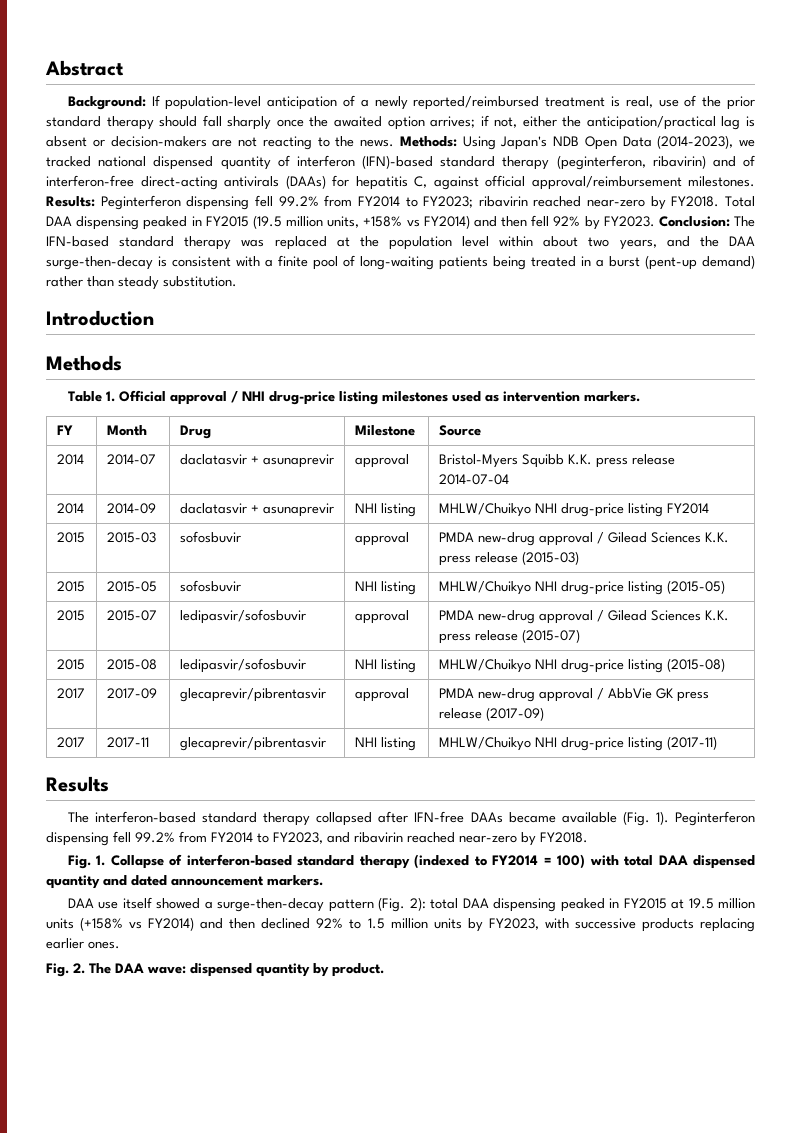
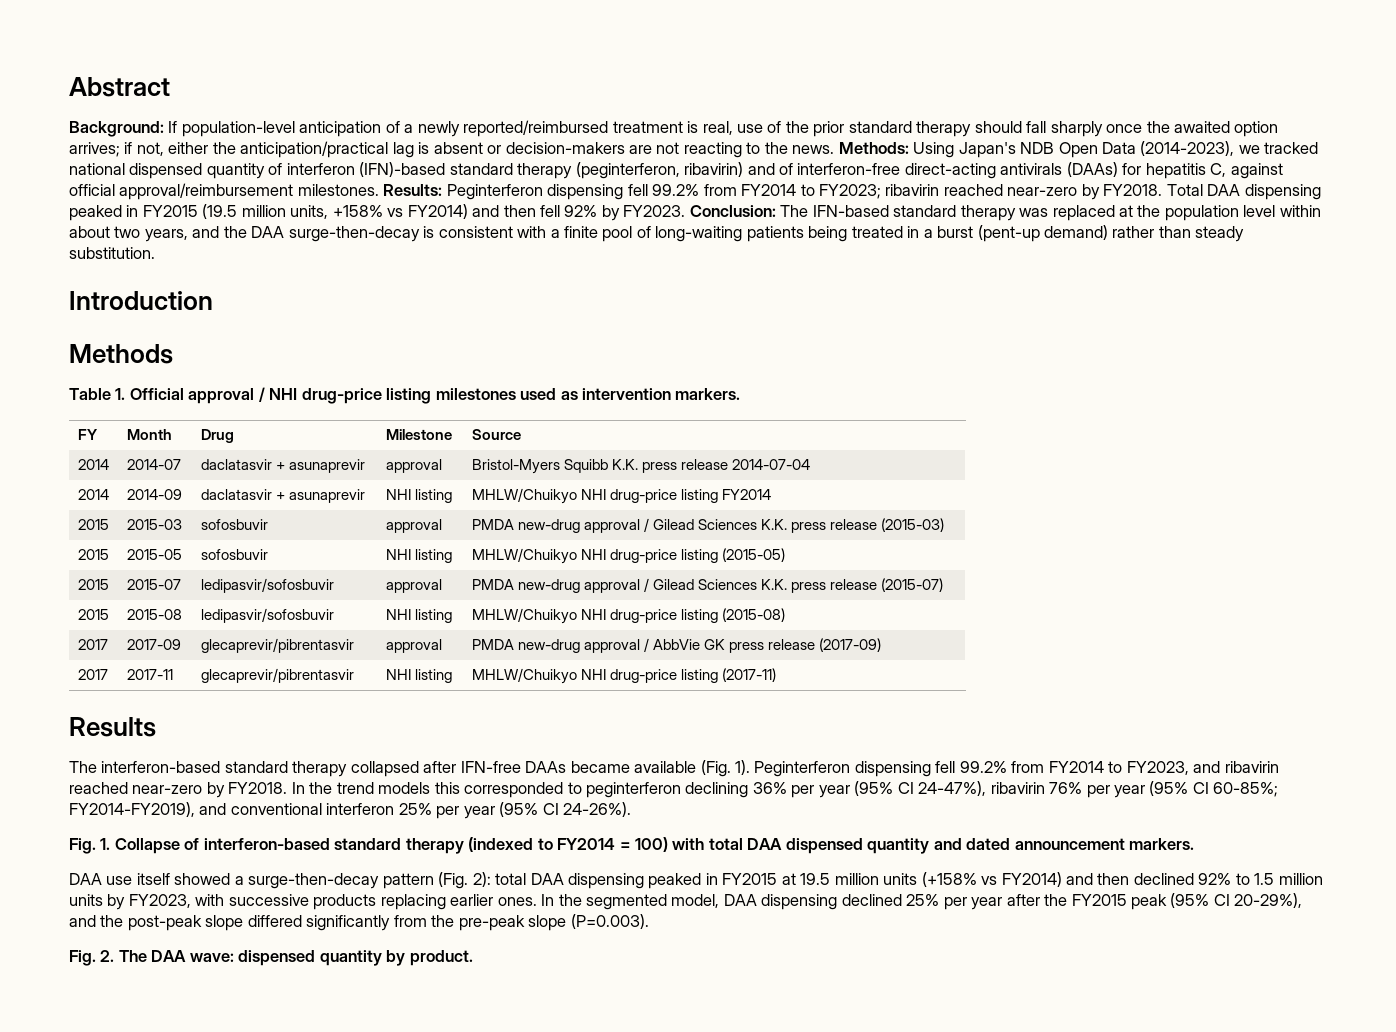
+ In the trend models this corresponded to peginterferon declining 36% per year (95% CI 24-47%), ribavirin 76% per year (95% CI 60-85%; FY2014-FY2019), and conventional interferon 25% per year (95% CI 24-26%).
+ In the segmented model, DAA dispensing declined 25% per year after the FY2015 peak (95% CI 20-29%), and the post-peak slope differed significantly from the pre-peak slope (P=0.003).

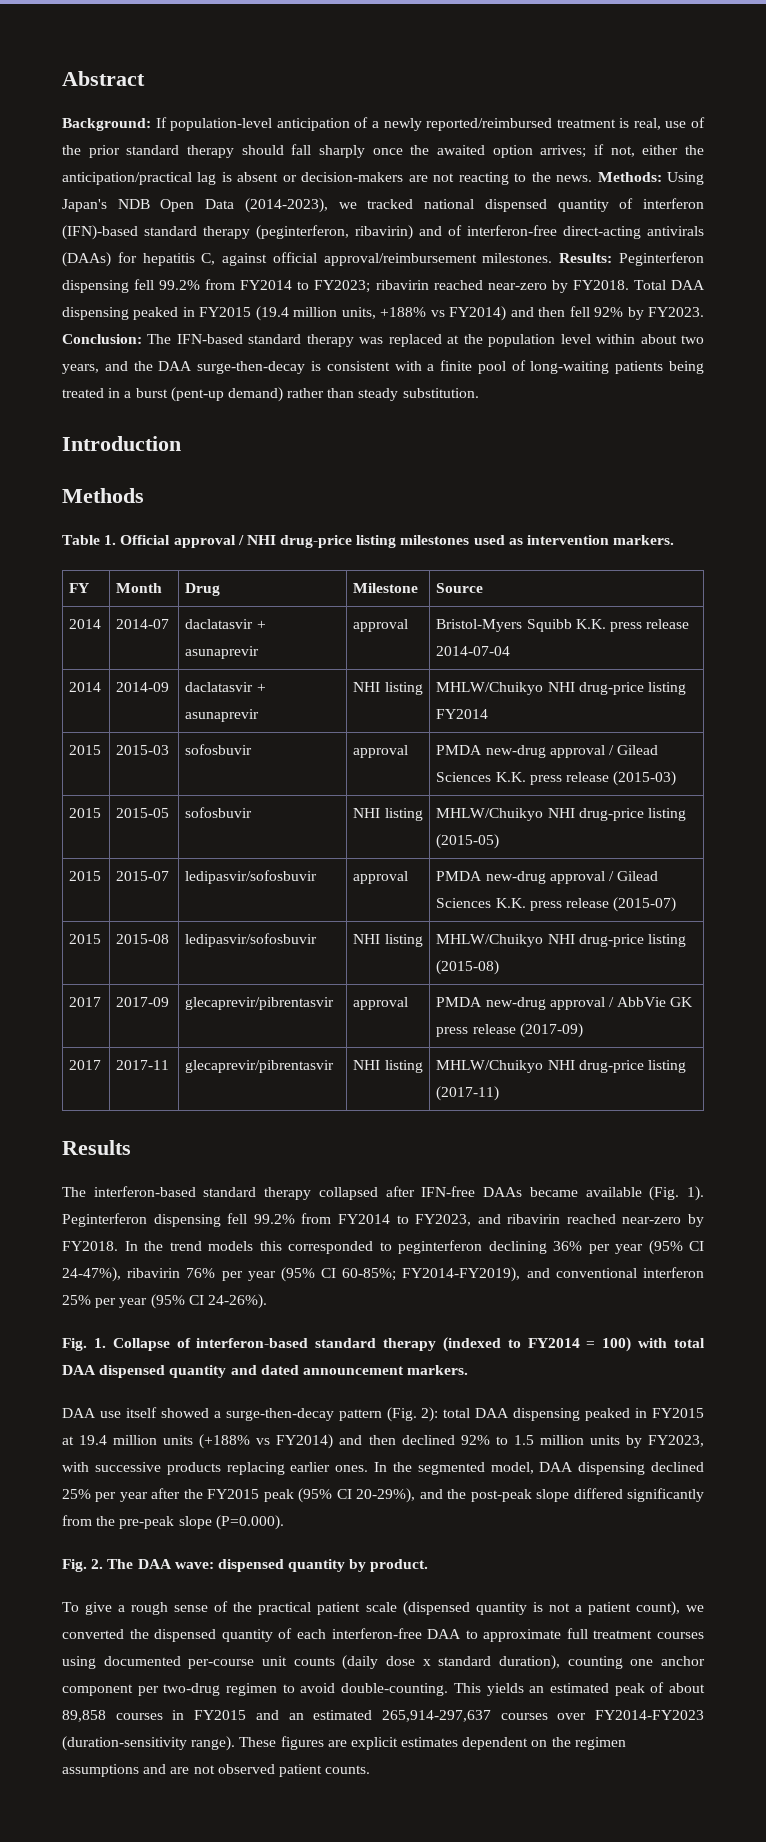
- Total DAA dispensing peaked in FY2015 (19.5 million units, +158% vs FY2014) and then fell 92% by FY2023.
+ Total DAA dispensing peaked in FY2015 (19.4 million units, +188% vs FY2014) and then fell 92% by FY2023.
- DAA use itself showed a surge-then-decay pattern (Fig. 2): total DAA dispensing peaked in FY2015 at 19.5 million units (+158% vs FY2014) and then declined 92% to 1.5 million units by FY2023, with successive products replacing earlier ones.
+ DAA use itself showed a surge-then-decay pattern (Fig. 2): total DAA dispensing peaked in FY2015 at 19.4 million units (+188% vs FY2014) and then declined 92% to 1.5 million units by FY2023, with successive products replacing earlier ones.
- In the segmented model, DAA dispensing declined 25% per year after the FY2015 peak (95% CI 20-29%), and the post-peak slope differed significantly from the pre-peak slope (P=0.003).
+ In the segmented model, DAA dispensing declined 25% per year after the FY2015 peak (95% CI 20-29%), and the post-peak slope differed significantly from the pre-peak slope (P=0.000).
+ To give a rough sense of the practical patient scale (dispensed quantity is not a patient count), we converted the dispensed quantity of each interferon-free DAA to approximate full treatment courses using documented per-course unit counts (daily dose x standard duration), counting one anchor component per two-drug regimen to avoid double-counting. This yields an estimated peak of about 89,858 courses in FY2015 and an estimated 265,914-297,637 courses over FY2014-FY2023 (duration-sensitivity range). These figures are explicit estimates dependent on the regimen assumptions and are not observed patient counts.

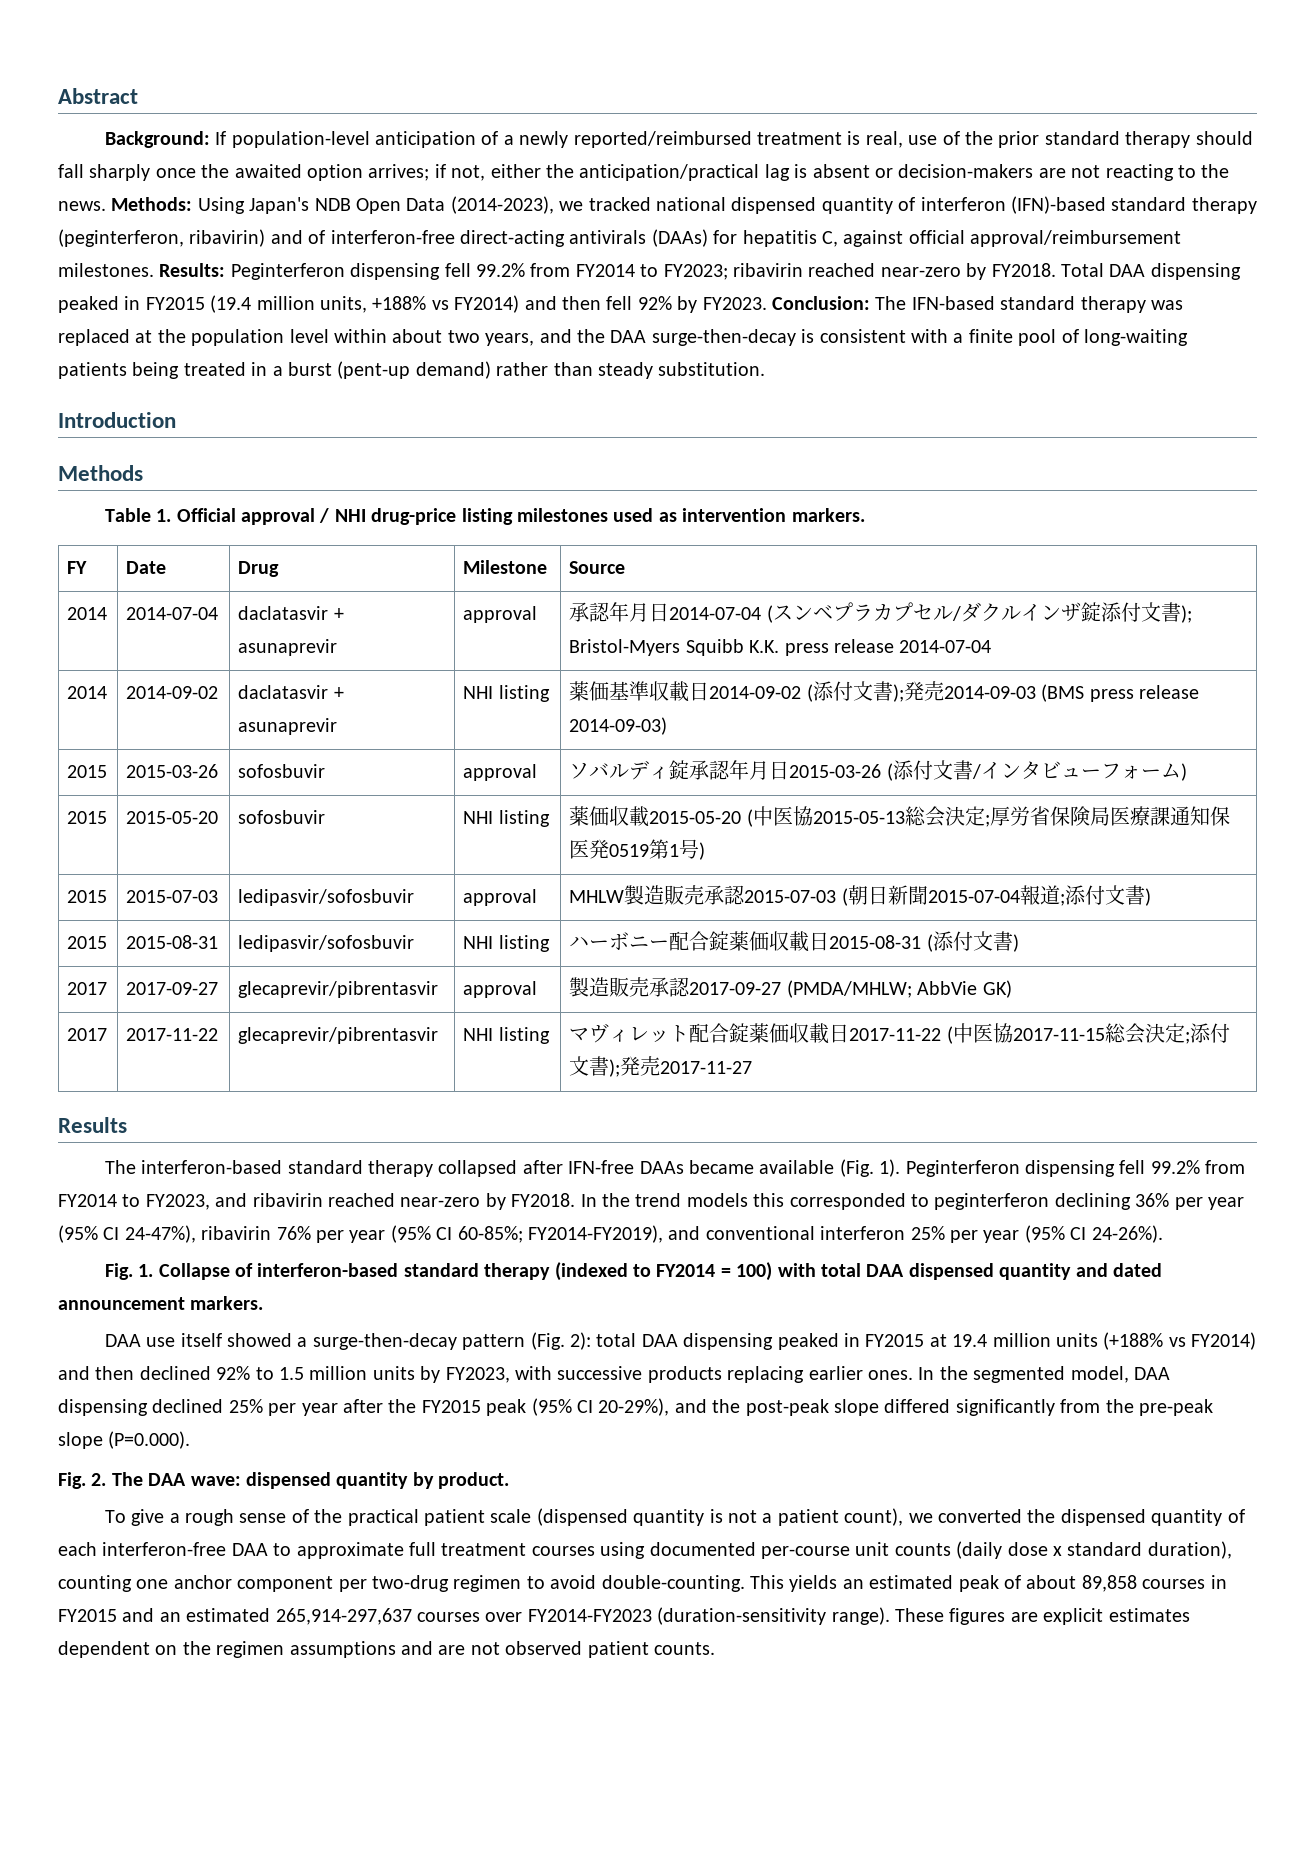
- FY | Month | Drug | Milestone | Source
+ FY | Date | Drug | Milestone | Source
- 2014 | 2014-07 | daclatasvir + asunaprevir | approval | Bristol-Myers Squibb K.K. press release 2014-07-04
+ 2014 | 2014-07-04 | daclatasvir + asunaprevir | approval | 承認年月日2014-07-04 (スンベプラカプセル/ダクルインザ錠添付文書); Bristol-Myers Squibb K.K. press release 2014-07-04
- 2014 | 2014-09 | daclatasvir + asunaprevir | NHI listing | MHLW/Chuikyo NHI drug-price listing FY2014
- 2015 | 2015-03 | sofosbuvir | approval | PMDA new-drug approval / Gilead Sciences K.K. press release (2015-03)
- 2015 | 2015-05 | sofosbuvir | NHI listing | MHLW/Chuikyo NHI drug-price listing (2015-05)
- 2015 | 2015-07 | ledipasvir/sofosbuvir | approval | PMDA new-drug approval / Gilead Sciences K.K. press release (2015-07)
- 2015 | 2015-08 | ledipasvir/sofosbuvir | NHI listing | MHLW/Chuikyo NHI drug-price listing (2015-08)
- 2017 | 2017-09 | glecaprevir/pibrentasvir | approval | PMDA new-drug approval / AbbVie GK press release (2017-09)
- 2017 | 2017-11 | glecaprevir/pibrentasvir | NHI listing | MHLW/Chuikyo NHI drug-price listing (2017-11)
+ 2014 | 2014-09-02 | daclatasvir + asunaprevir | NHI listing | 薬価基準収載日2014-09-02 (添付文書);発売2014-09-03 (BMS press release 2014-09-03)
+ 2015 | 2015-03-26 | sofosbuvir | approval | ソバルディ錠承認年月日2015-03-26 (添付文書/インタビューフォーム)
+ 2015 | 2015-05-20 | sofosbuvir | NHI listing | 薬価収載2015-05-20 (中医協2015-05-13総会決定;厚労省保険局医療課通知保医発0519第1号)
+ 2015 | 2015-07-03 | ledipasvir/sofosbuvir | approval | MHLW製造販売承認2015-07-03 (朝日新聞2015-07-04報道;添付文書)
+ 2015 | 2015-08-31 | ledipasvir/sofosbuvir | NHI listing | ハーボニー配合錠薬価収載日2015-08-31 (添付文書)
+ 2017 | 2017-09-27 | glecaprevir/pibrentasvir | approval | 製造販売承認2017-09-27 (PMDA/MHLW; AbbVie GK)
+ 2017 | 2017-11-22 | glecaprevir/pibrentasvir | NHI listing | マヴィレット配合錠薬価収載日2017-11-22 (中医協2017-11-15総会決定;添付文書);発売2017-11-27

